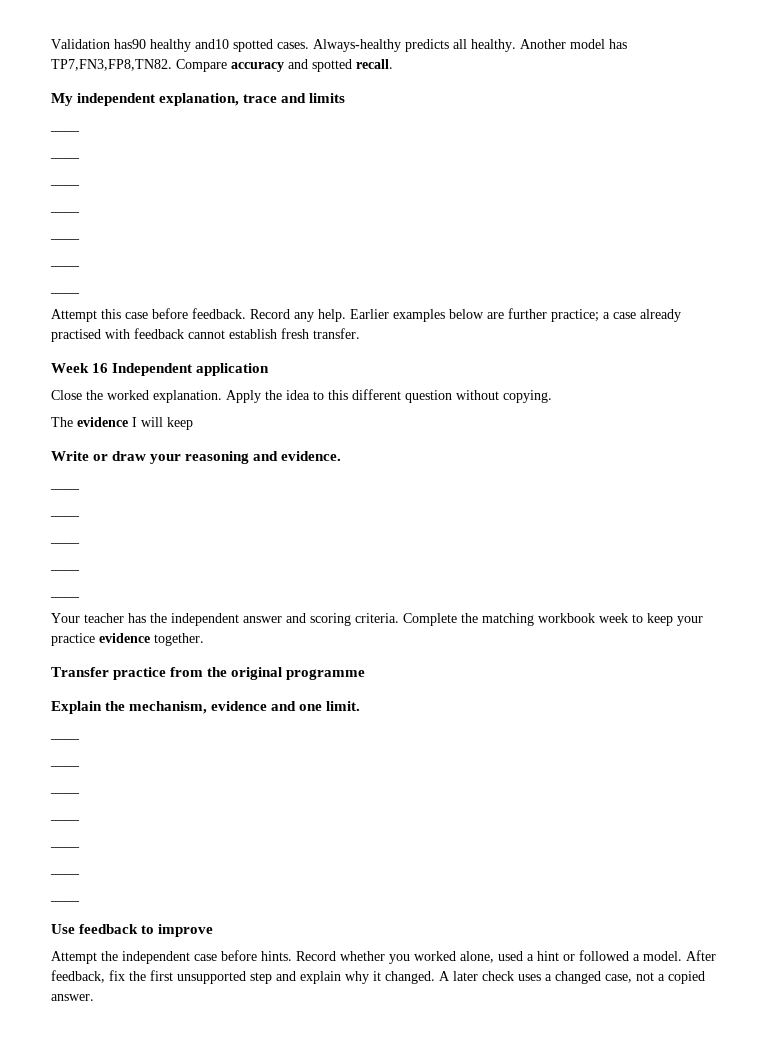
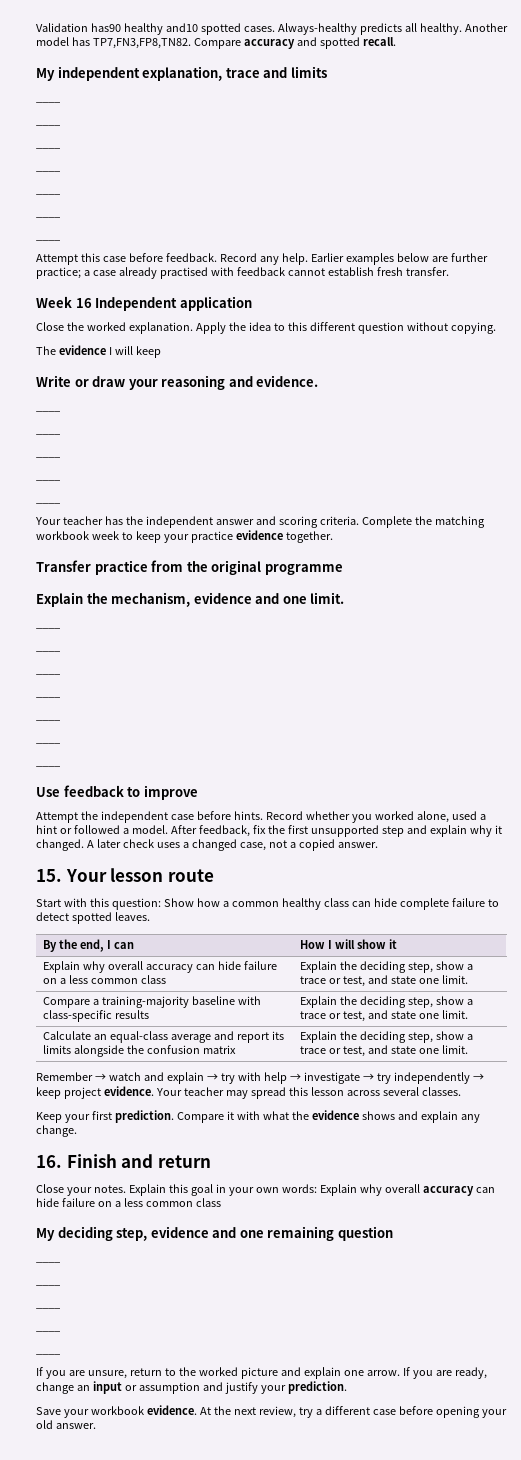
+ 15. Your lesson route
+ Start with this question: Show how a common healthy class can hide complete failure to detect spotted leaves.
+ By the end, I can | How I will show it
+ Explain why overall accuracy can hide failure on a less common class | Explain the deciding step, show a trace or test, and state one limit.
+ Compare a training-majority baseline with class-specific results | Explain the deciding step, show a trace or test, and state one limit.
+ Calculate an equal-class average and report its limits alongside the confusion matrix | Explain the deciding step, show a trace or test, and state one limit.
+ Remember → watch and explain → try with help → investigate → try independently → keep project evidence. Your teacher may spread this lesson across several classes.
+ Keep your first prediction. Compare it with what the evidence shows and explain any change.
+ 16. Finish and return
+ Close your notes. Explain this goal in your own words: Explain why overall accuracy can hide failure on a less common class
+ My deciding step, evidence and one remaining question
+ ____
+ ____
+ ____
+ ____
+ ____
+ If you are unsure, return to the worked picture and explain one arrow. If you are ready, change an input or assumption and justify your prediction.
+ Save your workbook evidence. At the next review, try a different case before opening your old answer.

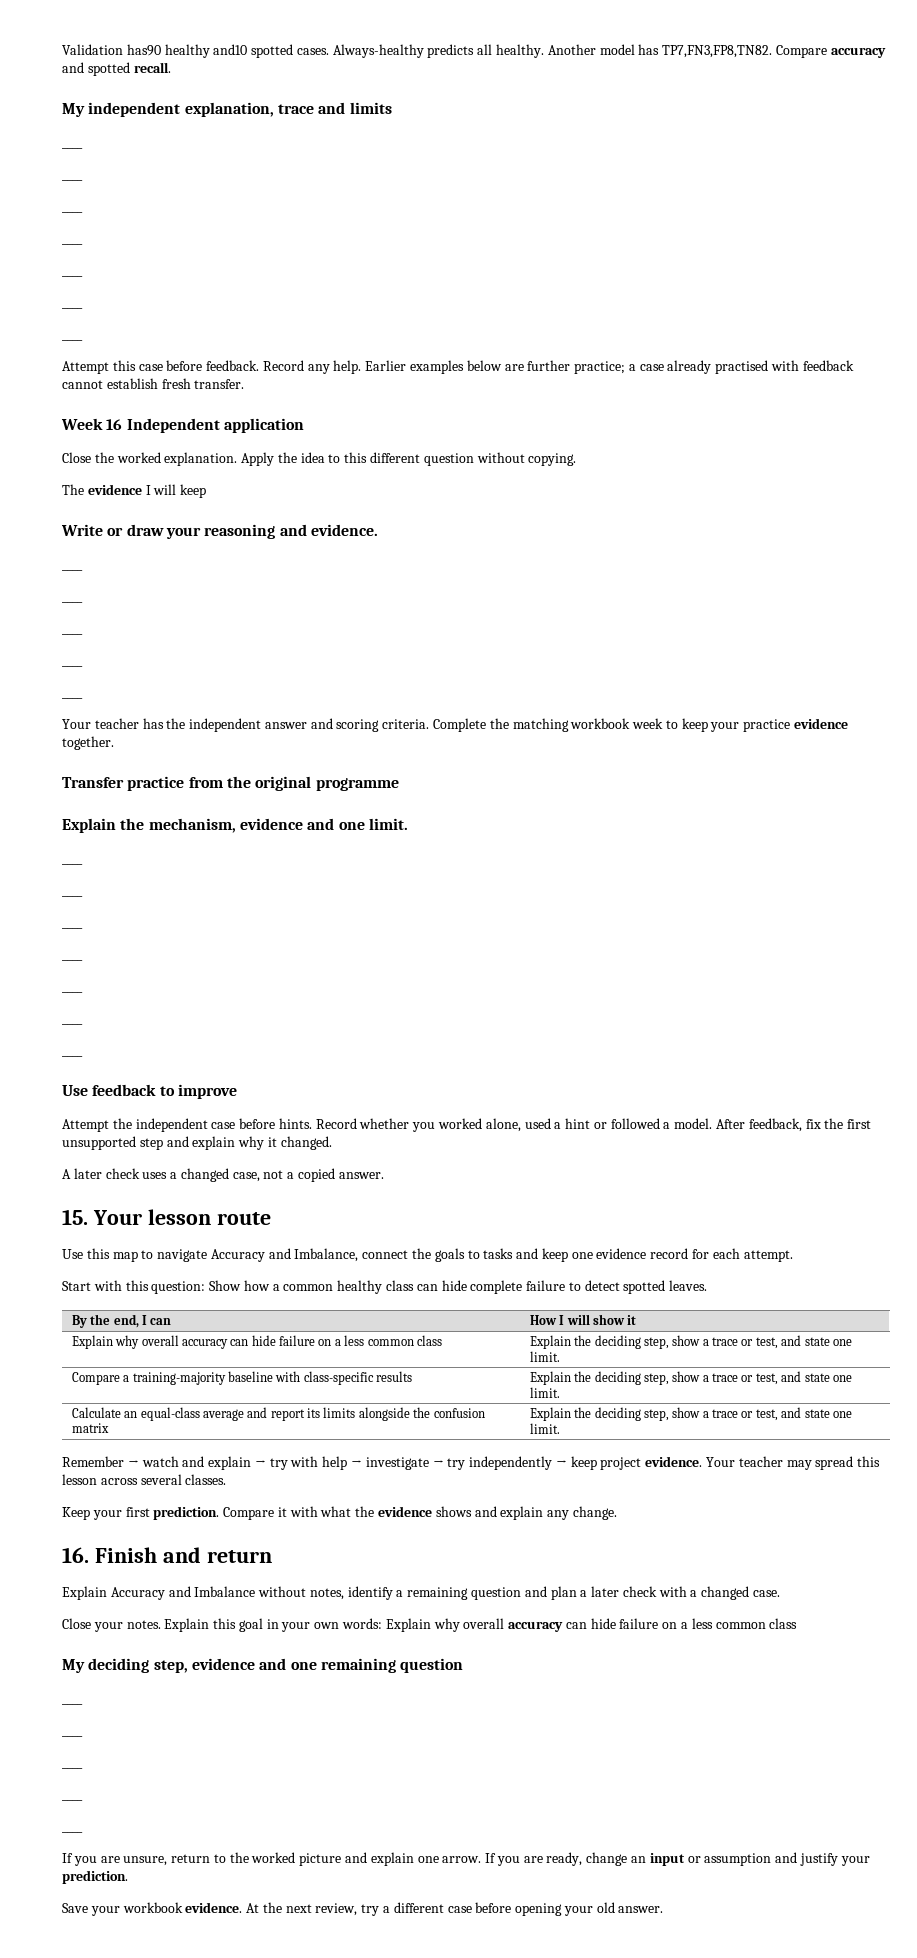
- After feedback, fix the first unsupported step and explain why it changed. A later check uses a changed case, not a copied answer.
+ After feedback, fix the first unsupported step and explain why it changed.
+ A later check uses a changed case, not a copied answer.
+ Use this map to navigate Accuracy and Imbalance, connect the goals to tasks and keep one evidence record for each attempt.
+ Explain Accuracy and Imbalance without notes, identify a remaining question and plan a later check with a changed case.

